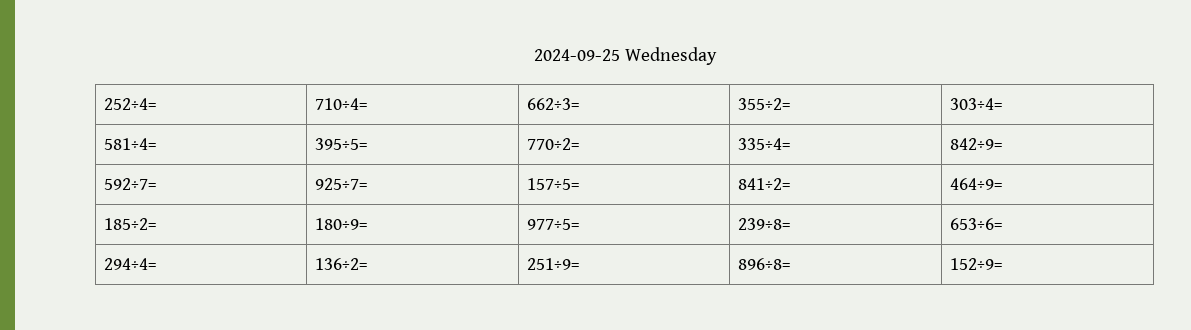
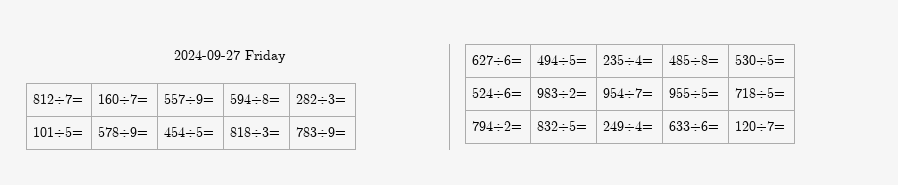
- 2024-09-25 Wednesday
- 252÷4= | 710÷4= | 662÷3= | 355÷2= | 303÷4=
- 581÷4= | 395÷5= | 770÷2= | 335÷4= | 842÷9=
- 592÷7= | 925÷7= | 157÷5= | 841÷2= | 464÷9=
- 185÷2= | 180÷9= | 977÷5= | 239÷8= | 653÷6=
- 294÷4= | 136÷2= | 251÷9= | 896÷8= | 152÷9=
+ 2024-09-27 Friday
+ 812÷7= | 160÷7= | 557÷9= | 594÷8= | 282÷3=
+ 101÷5= | 578÷9= | 454÷5= | 818÷3= | 783÷9=
+ 627÷6= | 494÷5= | 235÷4= | 485÷8= | 530÷5=
+ 524÷6= | 983÷2= | 954÷7= | 955÷5= | 718÷5=
+ 794÷2= | 832÷5= | 249÷4= | 633÷6= | 120÷7=

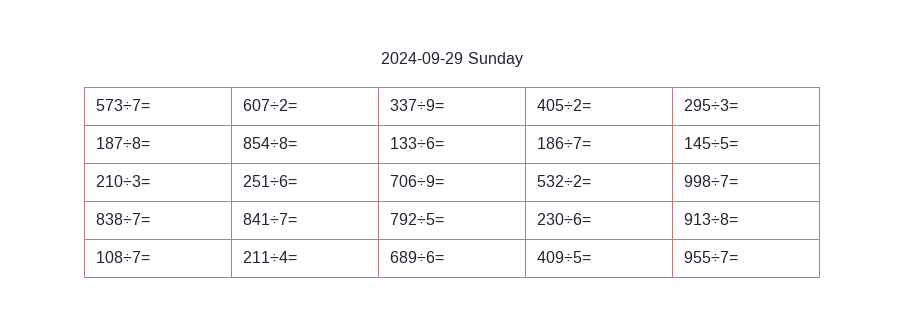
- 2024-09-27 Friday
- 812÷7= | 160÷7= | 557÷9= | 594÷8= | 282÷3=
- 101÷5= | 578÷9= | 454÷5= | 818÷3= | 783÷9=
- 627÷6= | 494÷5= | 235÷4= | 485÷8= | 530÷5=
- 524÷6= | 983÷2= | 954÷7= | 955÷5= | 718÷5=
- 794÷2= | 832÷5= | 249÷4= | 633÷6= | 120÷7=
+ 2024-09-29 Sunday
+ 573÷7= | 607÷2= | 337÷9= | 405÷2= | 295÷3=
+ 187÷8= | 854÷8= | 133÷6= | 186÷7= | 145÷5=
+ 210÷3= | 251÷6= | 706÷9= | 532÷2= | 998÷7=
+ 838÷7= | 841÷7= | 792÷5= | 230÷6= | 913÷8=
+ 108÷7= | 211÷4= | 689÷6= | 409÷5= | 955÷7=

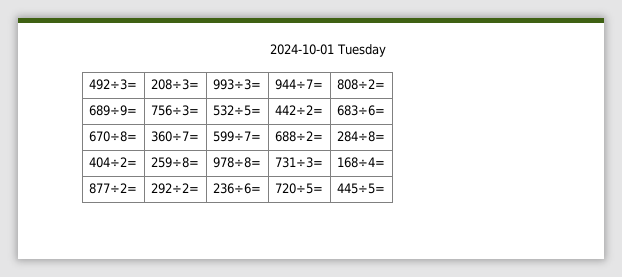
- 2024-09-29 Sunday
- 573÷7= | 607÷2= | 337÷9= | 405÷2= | 295÷3=
- 187÷8= | 854÷8= | 133÷6= | 186÷7= | 145÷5=
- 210÷3= | 251÷6= | 706÷9= | 532÷2= | 998÷7=
- 838÷7= | 841÷7= | 792÷5= | 230÷6= | 913÷8=
- 108÷7= | 211÷4= | 689÷6= | 409÷5= | 955÷7=
+ 2024-10-01 Tuesday
+ 492÷3= | 208÷3= | 993÷3= | 944÷7= | 808÷2=
+ 689÷9= | 756÷3= | 532÷5= | 442÷2= | 683÷6=
+ 670÷8= | 360÷7= | 599÷7= | 688÷2= | 284÷8=
+ 404÷2= | 259÷8= | 978÷8= | 731÷3= | 168÷4=
+ 877÷2= | 292÷2= | 236÷6= | 720÷5= | 445÷5=

